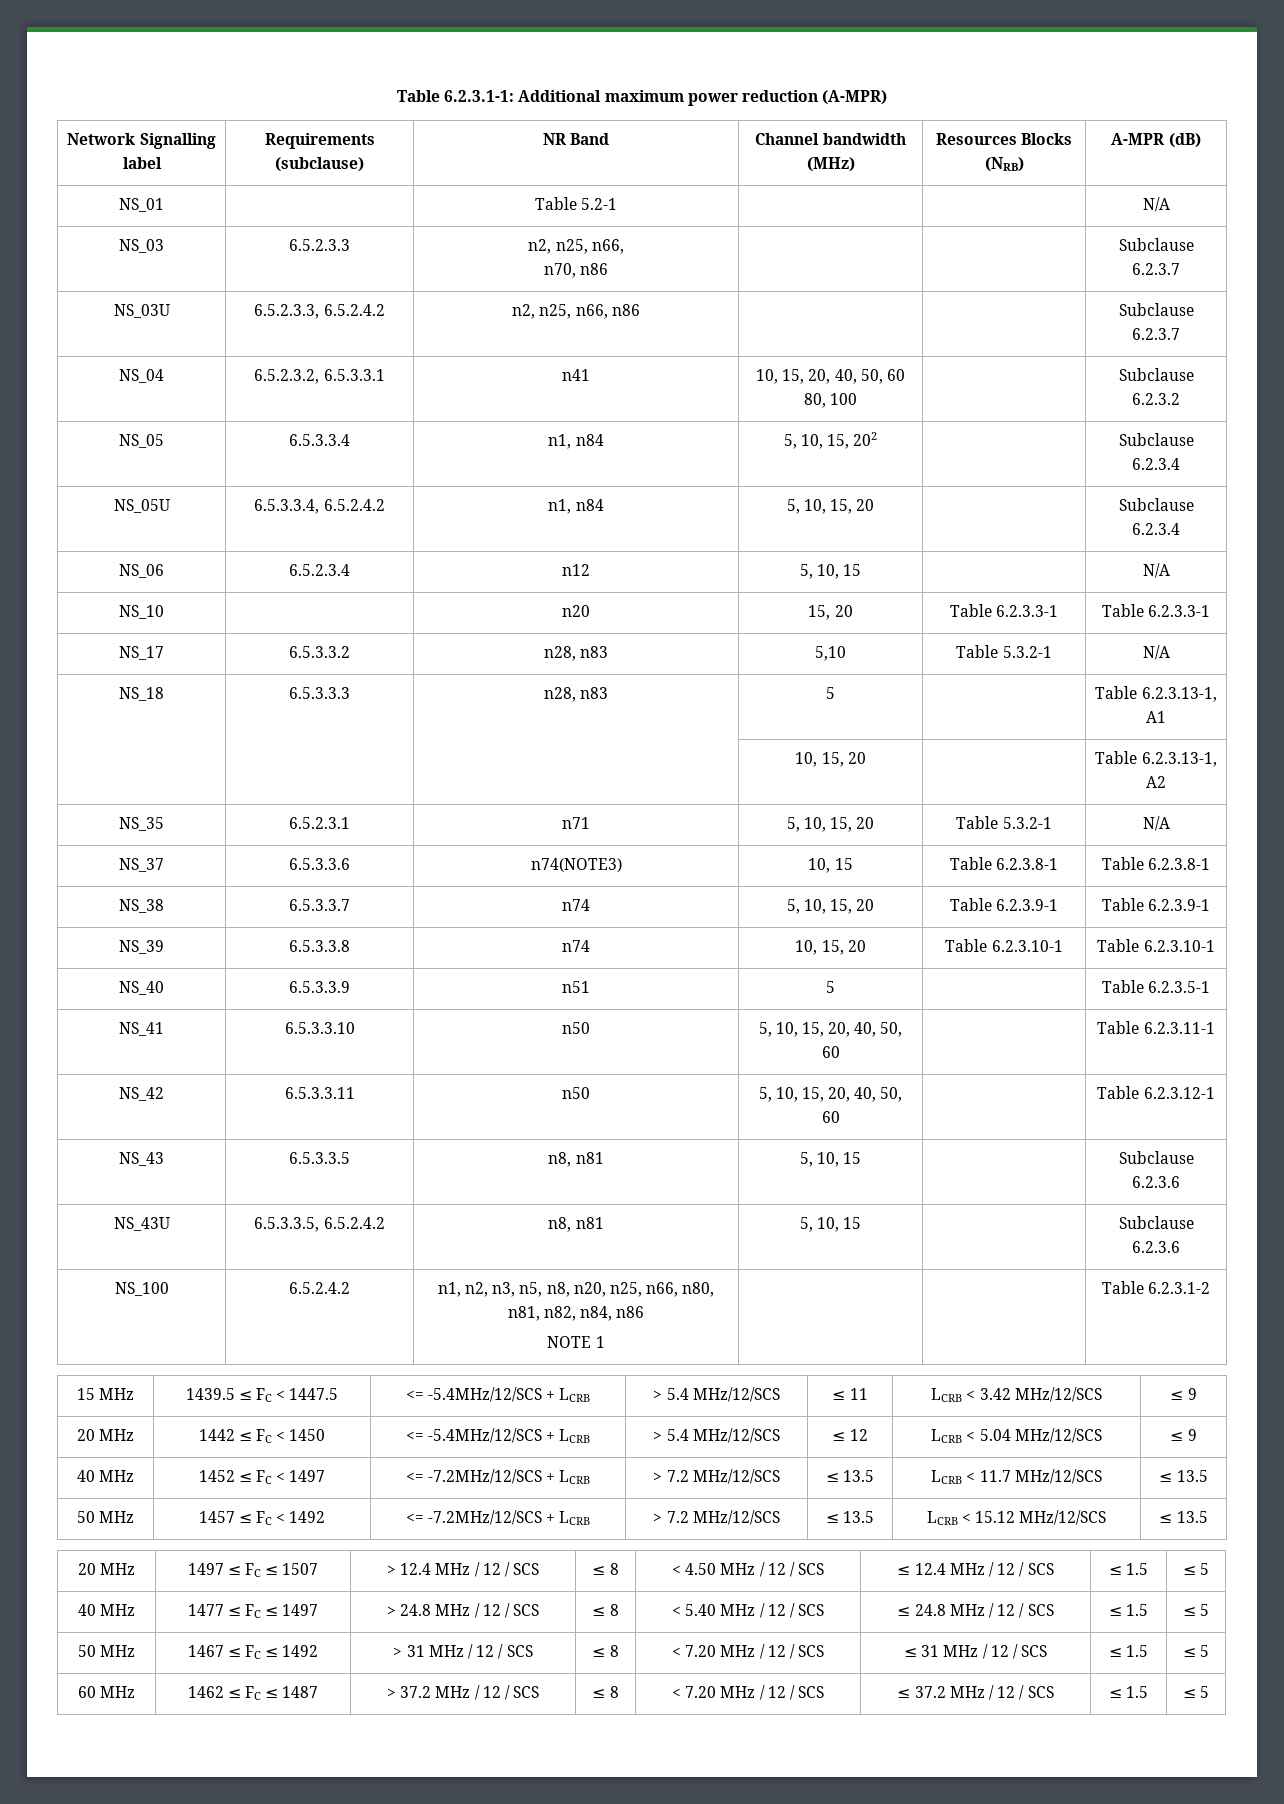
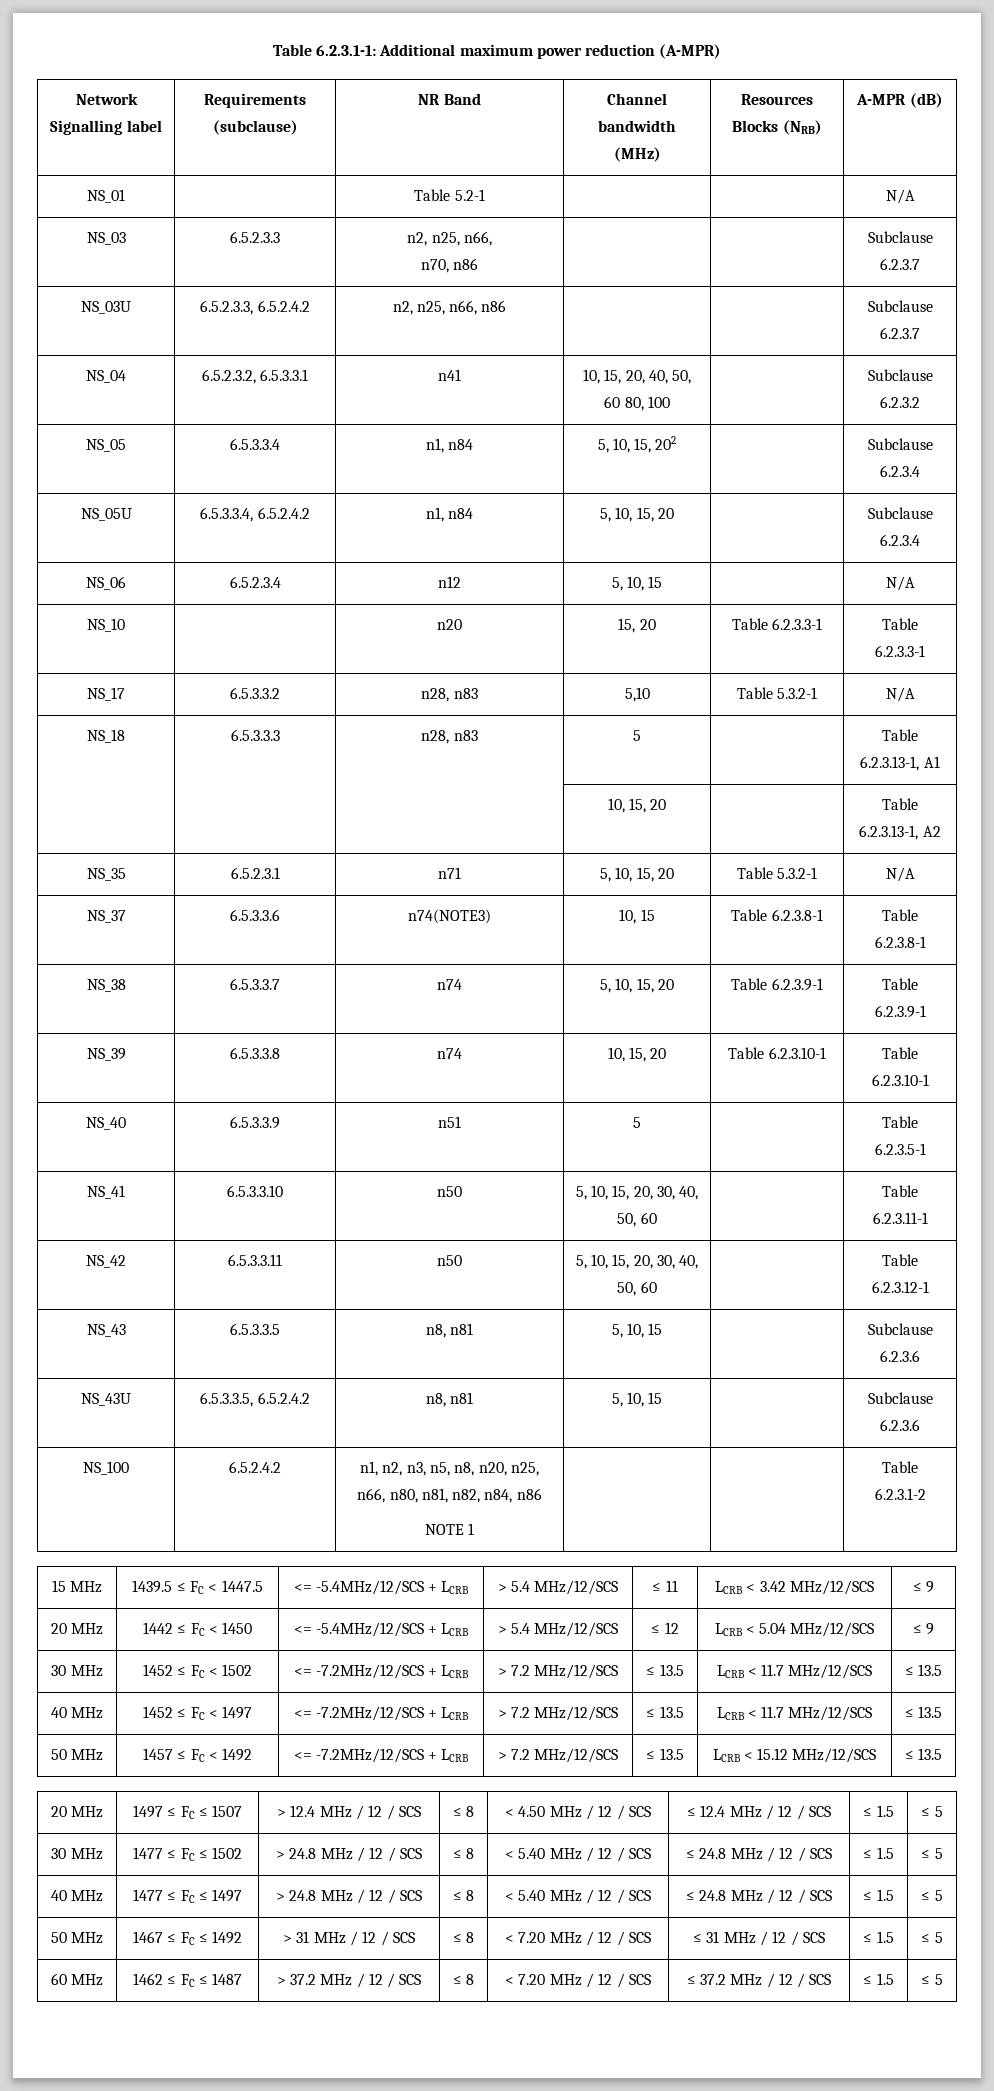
- NS_41 | 6.5.3.3.10 | n50 | 5, 10, 15, 20, 40, 50, 60 | | Table 6.2.3.11-1
+ NS_41 | 6.5.3.3.10 | n50 | 5, 10, 15, 20, 30, 40, 50, 60 | | Table 6.2.3.11-1
- NS_42 | 6.5.3.3.11 | n50 | 5, 10, 15, 20, 40, 50, 60 | | Table 6.2.3.12-1
+ NS_42 | 6.5.3.3.11 | n50 | 5, 10, 15, 20, 30, 40, 50, 60 | | Table 6.2.3.12-1
+ 30 MHz | 1452 ≤ FC < 1502 | <= -7.2MHz/12/SCS + LCRB | > 7.2 MHz/12/SCS | ≤ 13.5 | LCRB < 11.7 MHz/12/SCS | ≤ 13.5
+ 30 MHz | 1477 ≤ FC ≤ 1502 | > 24.8 MHz / 12 / SCS | ≤ 8 | < 5.40 MHz / 12 / SCS | ≤ 24.8 MHz / 12 / SCS | ≤ 1.5 | ≤ 5

